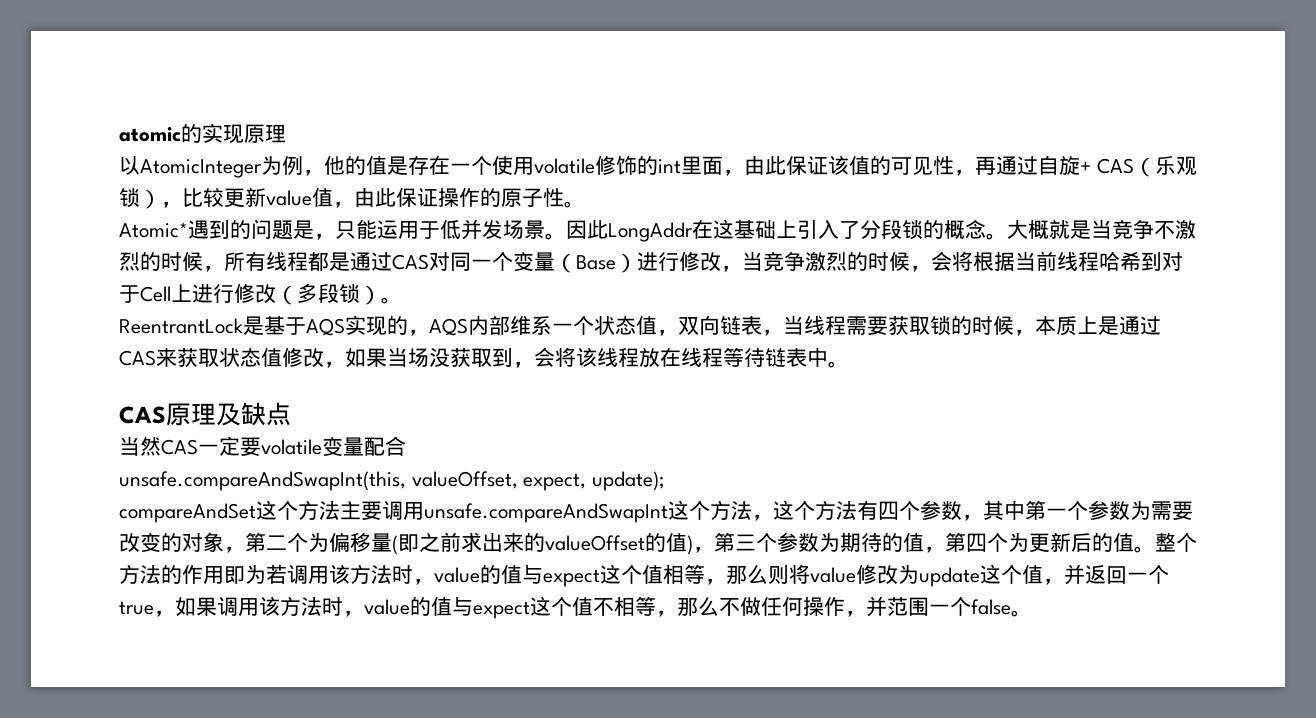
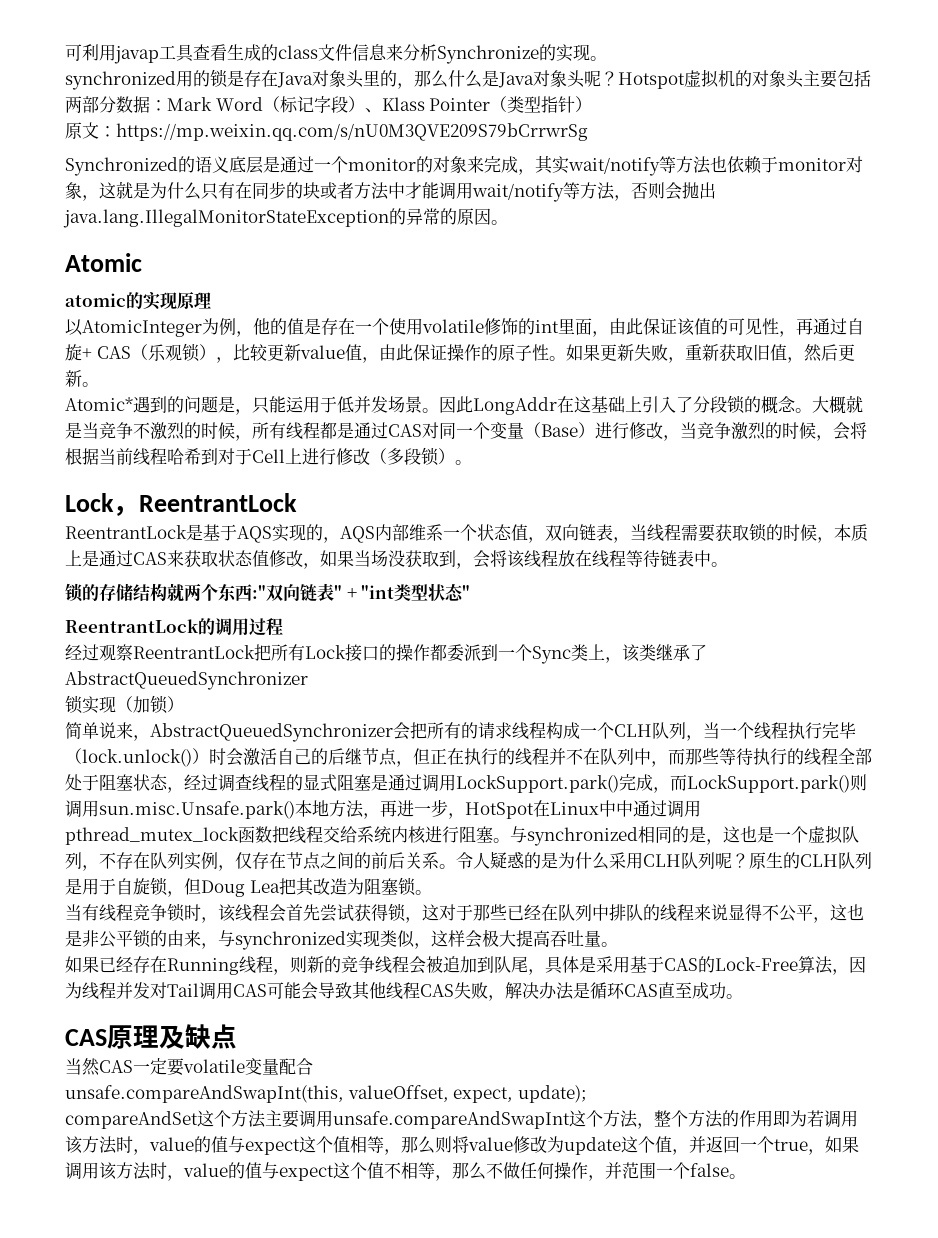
+ 可利用javap工具查看生成的class文件信息来分析Synchronize的实现。
+ synchronized用的锁是存在Java对象头里的，那么什么是Java对象头呢？Hotspot虚拟机的对象头主要包括两部分数据：Mark Word（标记字段）、Klass Pointer（类型指针）
+ 原文：https://mp.weixin.qq.com/s/nU0M3QVE209S79bCrrwrSg
+ Synchronized的语义底层是通过一个monitor的对象来完成，其实wait/notify等方法也依赖于monitor对象，这就是为什么只有在同步的块或者方法中才能调用wait/notify等方法，否则会抛出java.lang.IllegalMonitorStateException的异常的原因。
+ Atomic
+ 如果更新失败，重新获取旧值，然后更新。
+ Lock，ReentrantLock
+ 锁的存储结构就两个东西:"双向链表" + "int类型状态"
+ ReentrantLock的调用过程
+ 经过观察ReentrantLock把所有Lock接口的操作都委派到一个Sync类上，该类继承了AbstractQueuedSynchronizer
+ 锁实现（加锁）
+ 简单说来，AbstractQueuedSynchronizer会把所有的请求线程构成一个CLH队列，当一个线程执行完毕（lock.unlock()）时会激活自己的后继节点，但正在执行的线程并不在队列中，而那些等待执行的线程全部处于阻塞状态，经过调查线程的显式阻塞是通过调用LockSupport.park()完成，而LockSupport.park()则调用sun.misc.Unsafe.park()本地方法，再进一步，HotSpot在Linux中中通过调用pthread_mutex_lock函数把线程交给系统内核进行阻塞。与synchronized相同的是，这也是一个虚拟队列，不存在队列实例，仅存在节点之间的前后关系。令人疑惑的是为什么采用CLH队列呢？原生的CLH队列是用于自旋锁，但Doug Lea把其改造为阻塞锁。
+ 当有线程竞争锁时，该线程会首先尝试获得锁，这对于那些已经在队列中排队的线程来说显得不公平，这也是非公平锁的由来，与synchronized实现类似，这样会极大提高吞吐量。
+ 如果已经存在Running线程，则新的竞争线程会被追加到队尾，具体是采用基于CAS的Lock-Free算法，因为线程并发对Tail调用CAS可能会导致其他线程CAS失败，解决办法是循环CAS直至成功。
- compareAndSet这个方法主要调用unsafe.compareAndSwapInt这个方法，这个方法有四个参数，其中第一个参数为需要改变的对象，第二个为偏移量(即之前求出来的valueOffset的值)，第三个参数为期待的值，第四个为更新后的值。整个方法的作用即为若调用该方法时，value的值与expect这个值相等，那么则将value修改为update这个值，并返回一个true，如果调用该方法时，value的值与expect这个值不相等，那么不做任何操作，并范围一个false。
+ compareAndSet这个方法主要调用unsafe.compareAndSwapInt这个方法，整个方法的作用即为若调用该方法时，value的值与expect这个值相等，那么则将value修改为update这个值，并返回一个true，如果调用该方法时，value的值与expect这个值不相等，那么不做任何操作，并范围一个false。

